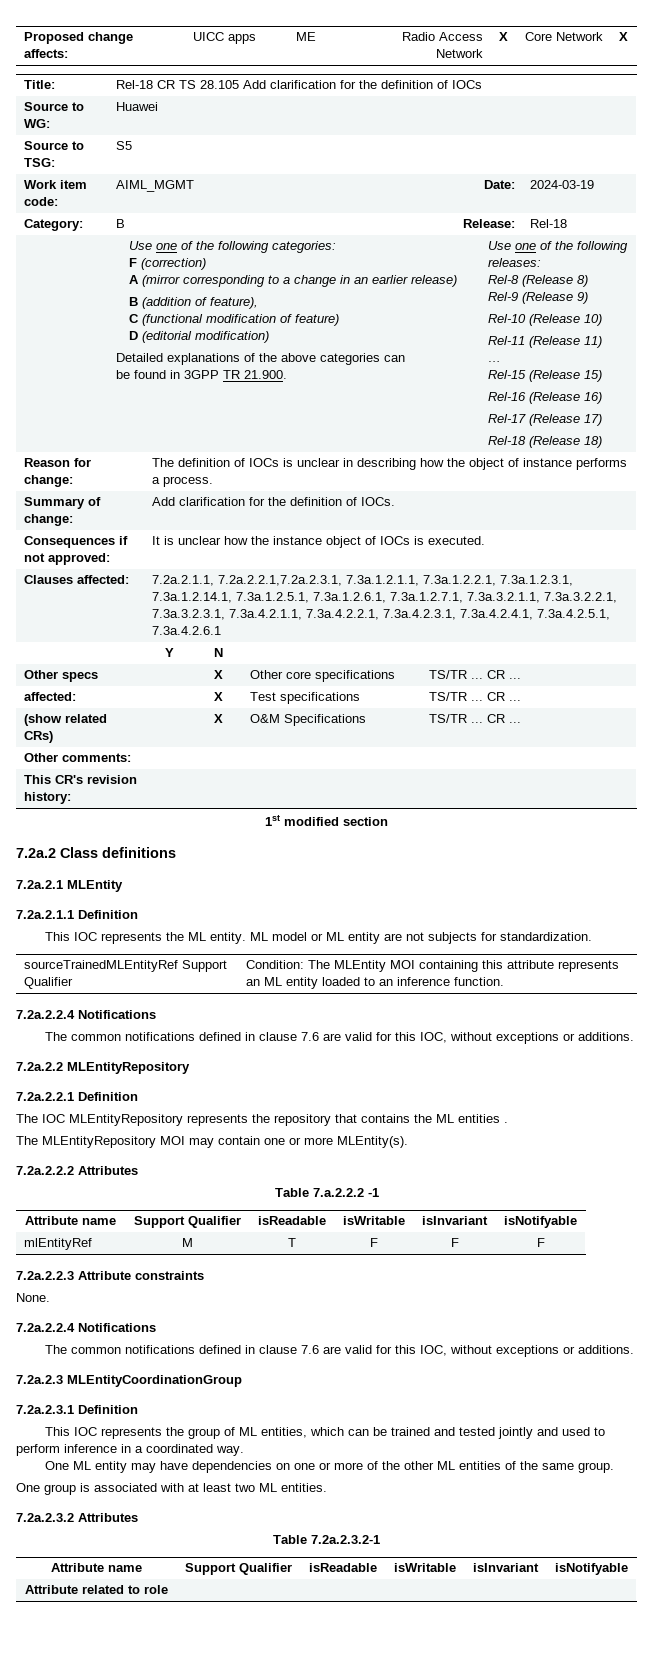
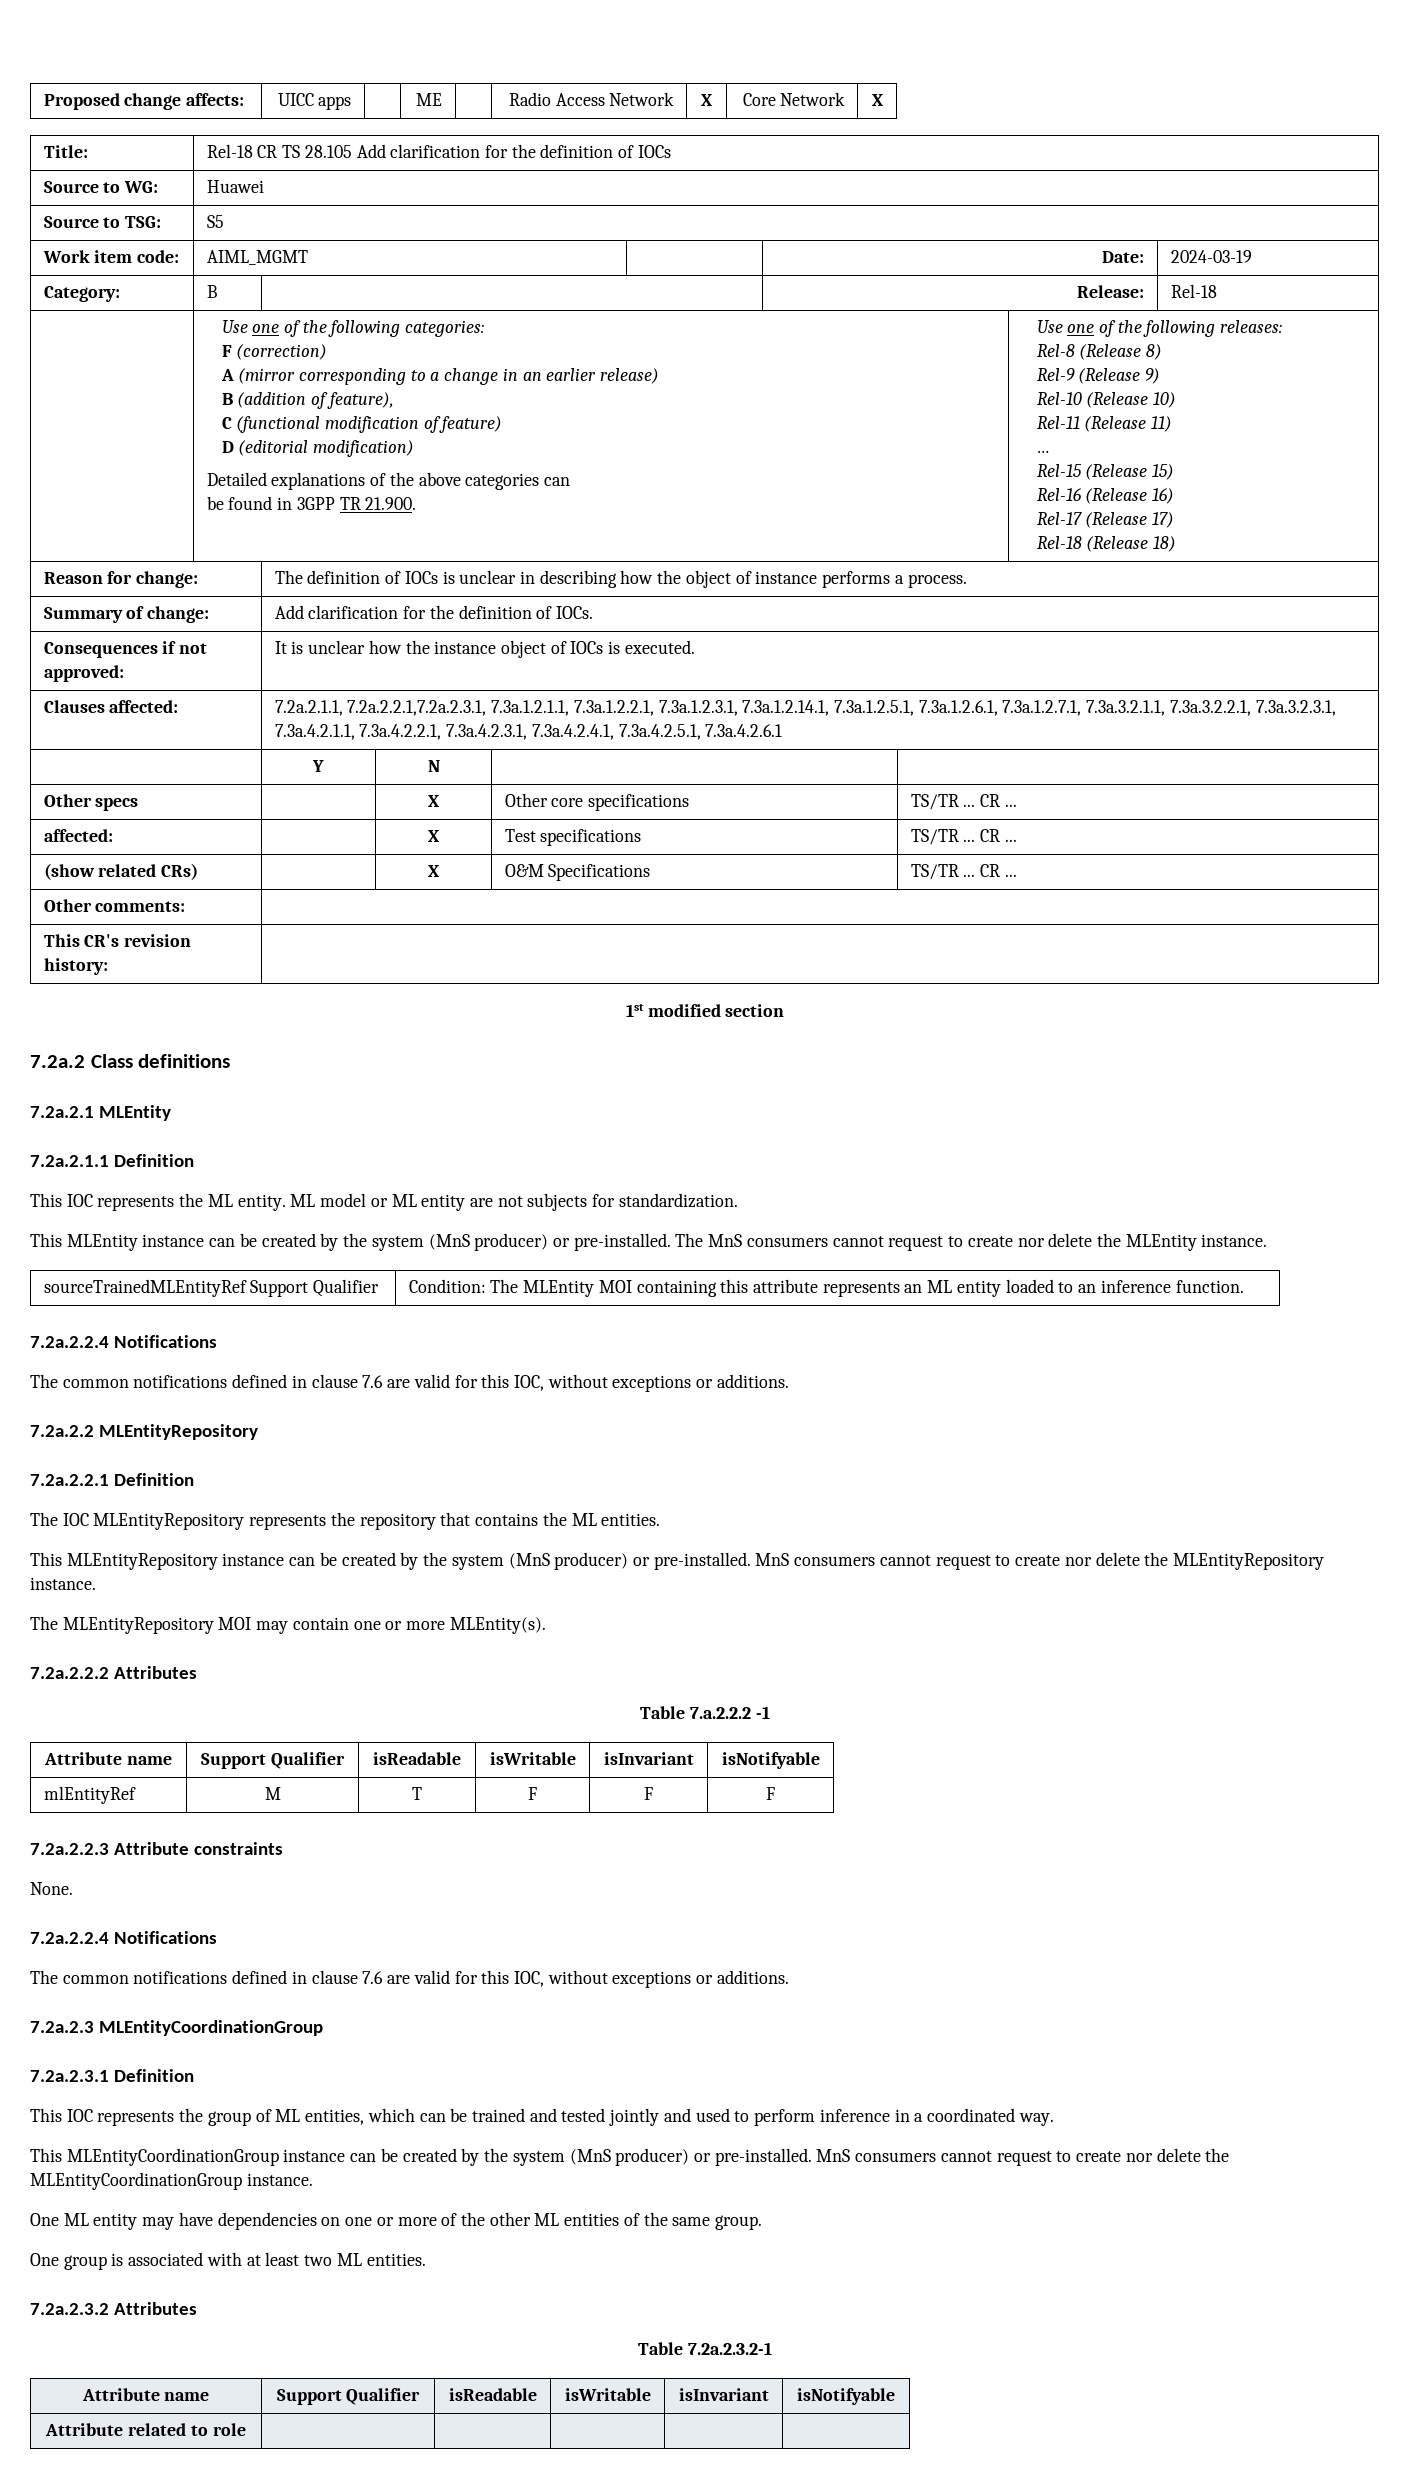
+ This MLEntity instance can be created by the system (MnS producer) or pre-installed. The MnS consumers cannot request to create nor delete the MLEntity instance.
- The IOC MLEntityRepository represents the repository that contains the ML entities .
+ The IOC MLEntityRepository represents the repository that contains the ML entities.
+ This MLEntityRepository instance can be created by the system (MnS producer) or pre-installed. MnS consumers cannot request to create nor delete the MLEntityRepository instance.
+ This MLEntityCoordinationGroup instance can be created by the system (MnS producer) or pre-installed. MnS consumers cannot request to create nor delete the MLEntityCoordinationGroup instance.

